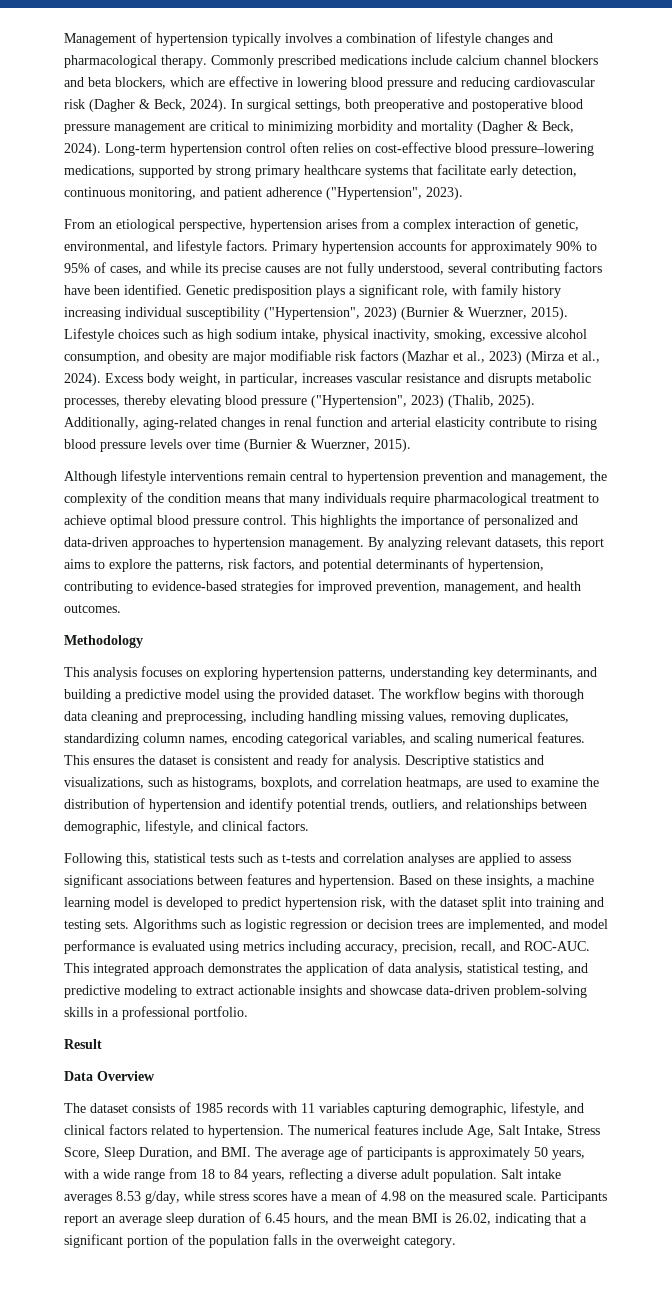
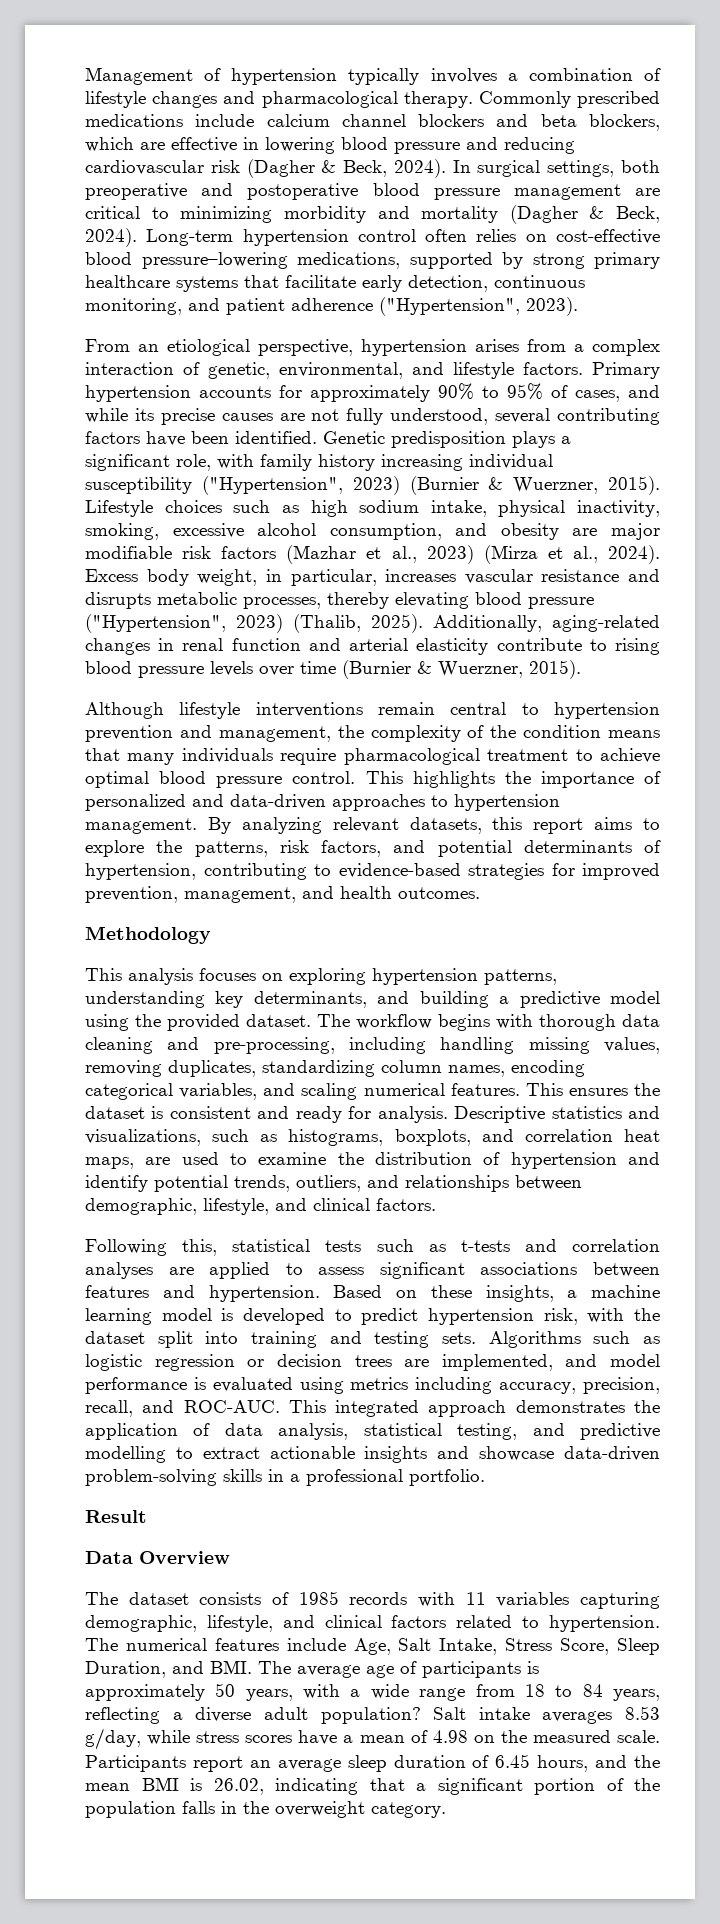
- The workflow begins with thorough data cleaning and preprocessing, including handling missing values, removing duplicates, standardizing column names, encoding categorical variables, and scaling numerical features.
+ The workflow begins with thorough data cleaning and pre-processing, including handling missing values, removing duplicates, standardizing column names, encoding categorical variables, and scaling numerical features.
- Descriptive statistics and visualizations, such as histograms, boxplots, and correlation heatmaps, are used to examine the distribution of hypertension and identify potential trends, outliers, and relationships between demographic, lifestyle, and clinical factors.
+ Descriptive statistics and visualizations, such as histograms, boxplots, and correlation heat maps, are used to examine the distribution of hypertension and identify potential trends, outliers, and relationships between demographic, lifestyle, and clinical factors.
- This integrated approach demonstrates the application of data analysis, statistical testing, and predictive modeling to extract actionable insights and showcase data-driven problem-solving skills in a professional portfolio.
+ This integrated approach demonstrates the application of data analysis, statistical testing, and predictive modelling to extract actionable insights and showcase data-driven problem-solving skills in a professional portfolio.
- The numerical features include Age, Salt Intake, Stress Score, Sleep Duration, and BMI. The average age of participants is approximately 50 years, with a wide range from 18 to 84 years, reflecting a diverse adult population.
+ The numerical features include Age, Salt Intake, Stress Score, Sleep Duration, and BMI. The average age of participants is approximately 50 years, with a wide range from 18 to 84 years, reflecting a diverse adult population?

